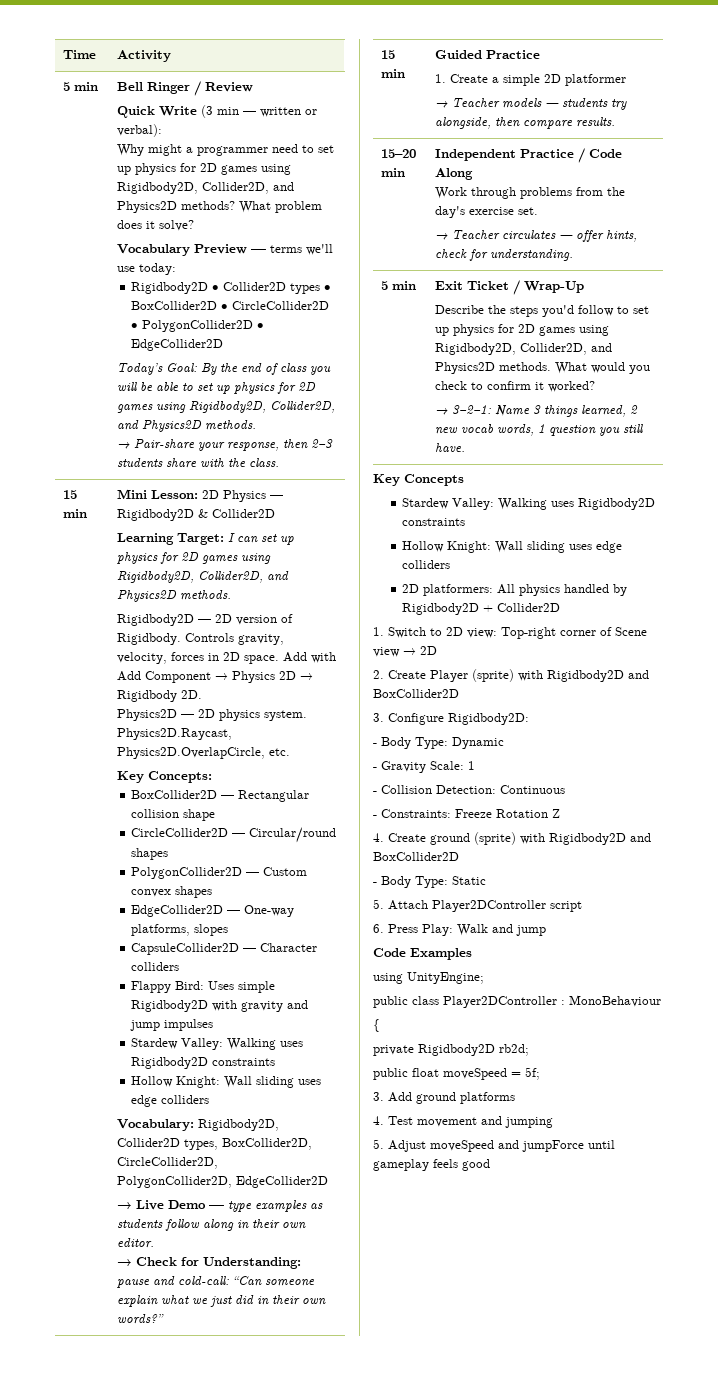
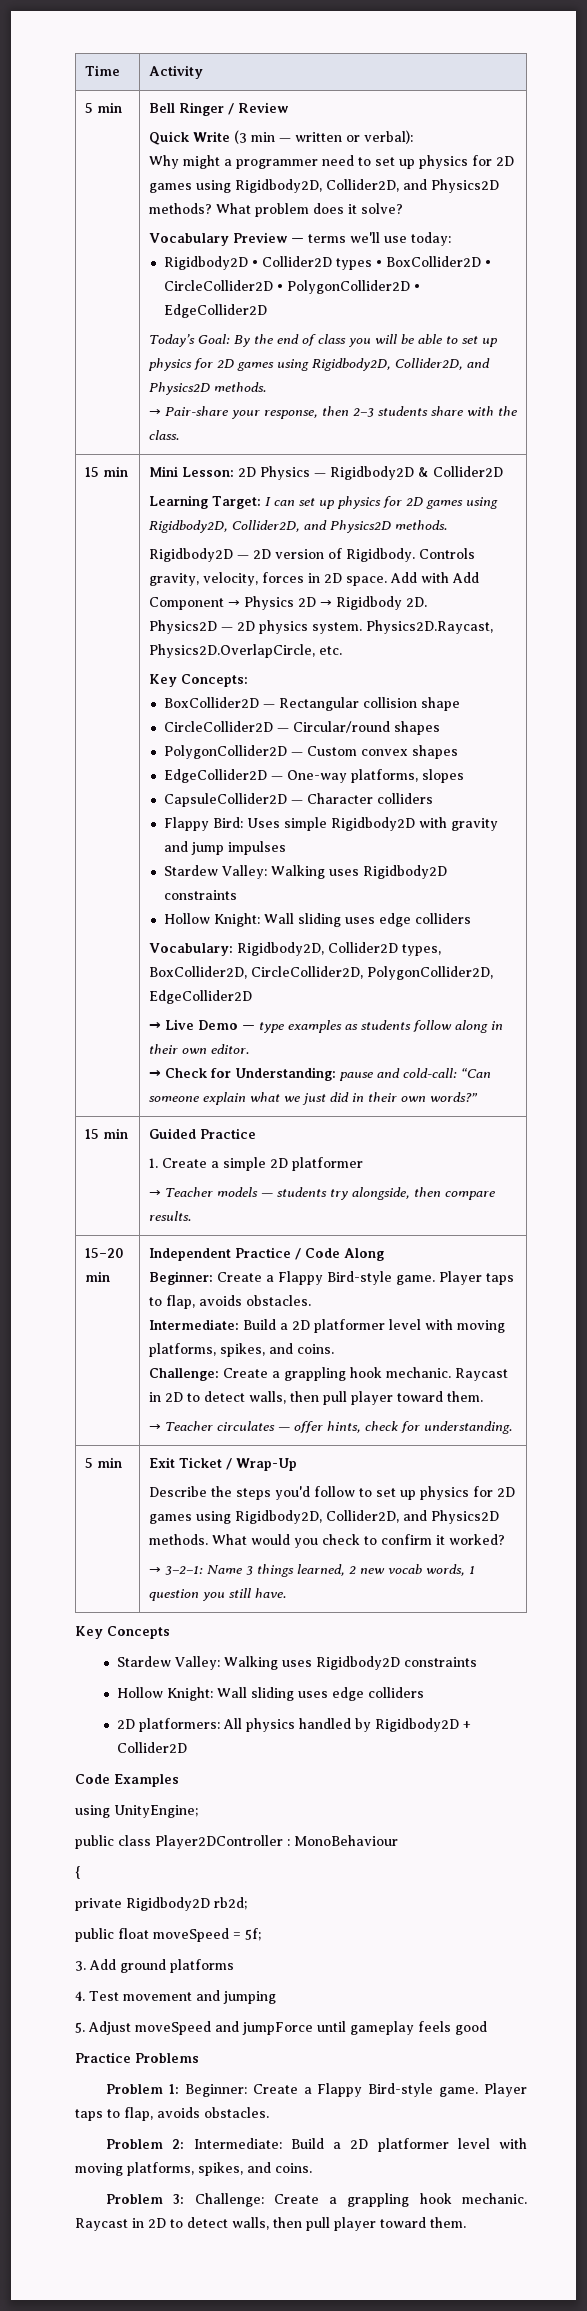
  Independent Practice / Code Along
- Work through problems from the day's exercise set.
+ Beginner: Create a Flappy Bird-style game. Player taps to flap, avoids obstacles.
+ Intermediate: Build a 2D platformer level with moving platforms, spikes, and coins.
+ Challenge: Create a grappling hook mechanic. Raycast in 2D to detect walls, then pull player toward them.
- 1. Switch to 2D view: Top-right corner of Scene view → 2D
- 2. Create Player (sprite) with Rigidbody2D and BoxCollider2D
- 3. Configure Rigidbody2D:
- - Body Type: Dynamic
- - Gravity Scale: 1
- - Collision Detection: Continuous
- - Constraints: Freeze Rotation Z
- 4. Create ground (sprite) with Rigidbody2D and BoxCollider2D
- - Body Type: Static
- 5. Attach Player2DController script
- 6. Press Play: Walk and jump
+ Practice Problems
+ Problem 1: Beginner: Create a Flappy Bird-style game. Player taps to flap, avoids obstacles.
+ Problem 2: Intermediate: Build a 2D platformer level with moving platforms, spikes, and coins.
+ Problem 3: Challenge: Create a grappling hook mechanic. Raycast in 2D to detect walls, then pull player toward them.

